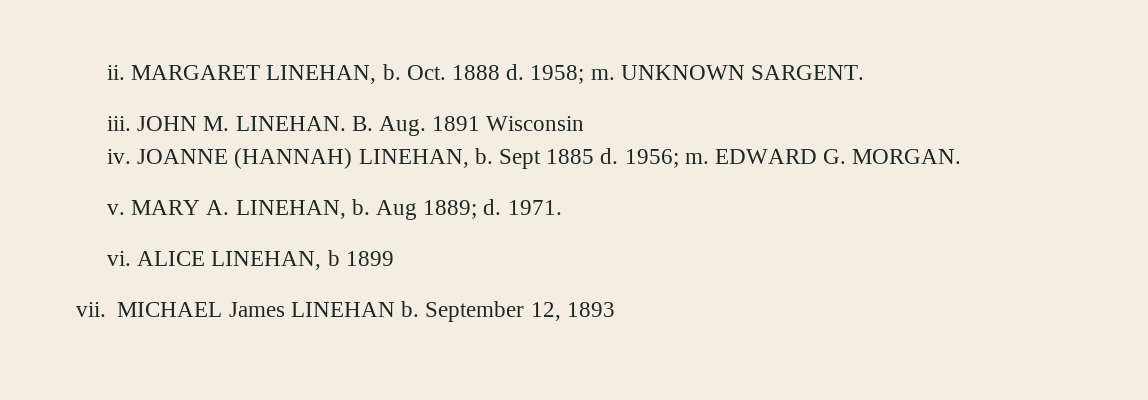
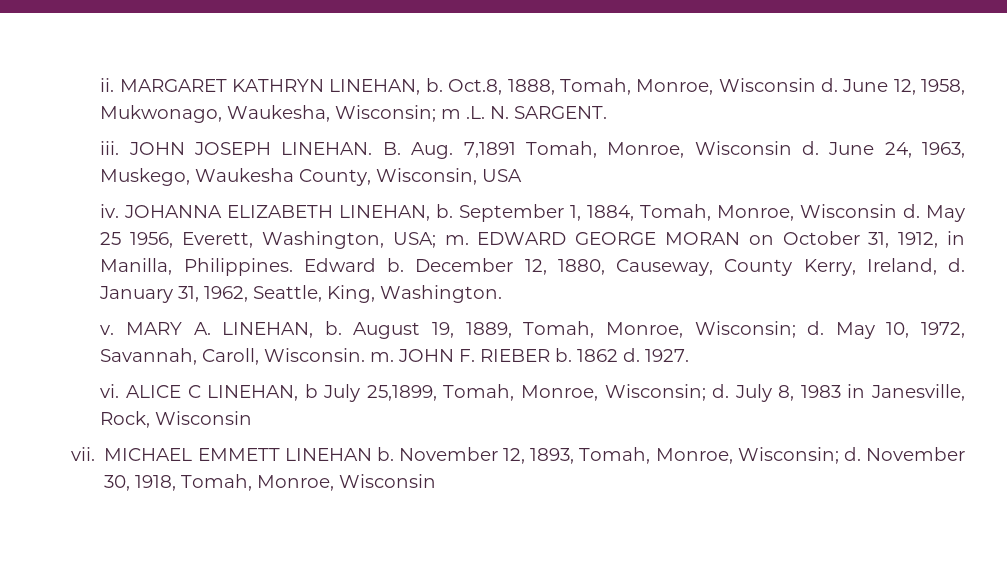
- MARGARET LINEHAN, b. Oct. 1888 d. 1958; m. UNKNOWN SARGENT.
+ MARGARET KATHRYN LINEHAN, b. Oct.8, 1888, Tomah, Monroe, Wisconsin d. June 12, 1958, Mukwonago, Waukesha, Wisconsin; m .L. N. SARGENT.
- JOHN M. LINEHAN.
+ JOHN JOSEPH LINEHAN.
- B. Aug. 1891 Wisconsin
- iv. JOANNE (HANNAH) LINEHAN, b. Sept 1885 d. 1956; m. EDWARD G. MORGAN.
+ B. Aug. 7,1891 Tomah, Monroe, Wisconsin d. June 24, 1963, Muskego, Waukesha County, Wisconsin, USA
+ iv. JOHANNA ELIZABETH LINEHAN, b. September 1, 1884, Tomah, Monroe, Wisconsin d. May 25 1956, Everett, Washington, USA; m. EDWARD GEORGE MORAN on October 31, 1912, in Manilla, Philippines. Edward b. December 12, 1880, Causeway, County Kerry, Ireland, d. January 31, 1962, Seattle, King, Washington.
- Aug 1889; d. 1971.
+ August 19, 1889, Tomah, Monroe, Wisconsin; d. May 10, 1972, Savannah, Caroll, Wisconsin. m. JOHN F. RIEBER b. 1862 d. 1927.
- ALICE LINEHAN, b 1899
+ ALICE C LINEHAN, b July 25,1899, Tomah, Monroe, Wisconsin; d. July 8, 1983 in Janesville, Rock, Wisconsin
- MICHAEL James LINEHAN b.
+ MICHAEL EMMETT LINEHAN b.
- September 12, 1893
+ November 12, 1893, Tomah, Monroe, Wisconsin; d. November 30, 1918, Tomah, Monroe, Wisconsin

